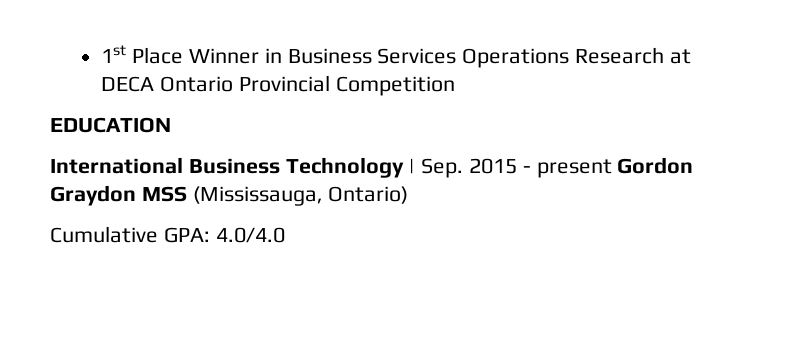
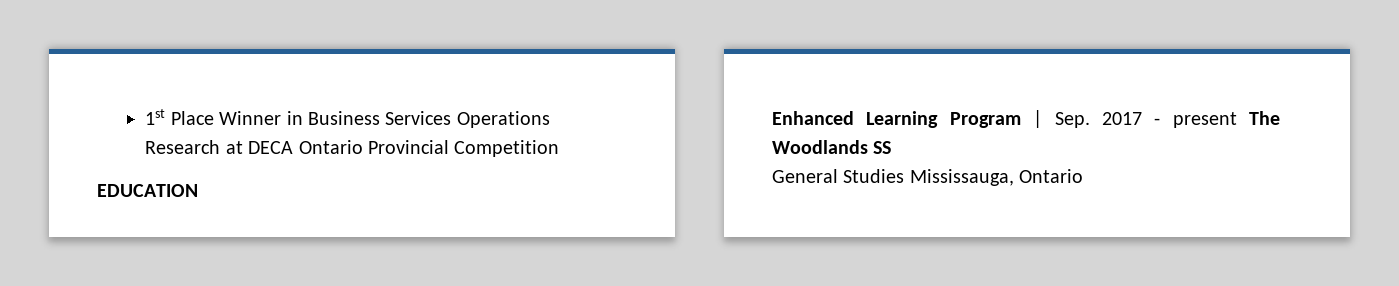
- International Business Technology | Sep. 2015 - present Gordon Graydon MSS (Mississauga, Ontario)
- Cumulative GPA: 4.0/4.0
+ Enhanced Learning Program | Sep. 2017 - present The Woodlands SS
+ General Studies Mississauga, Ontario

